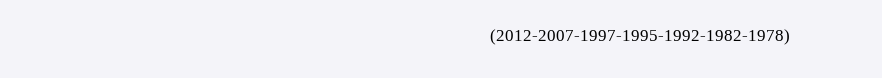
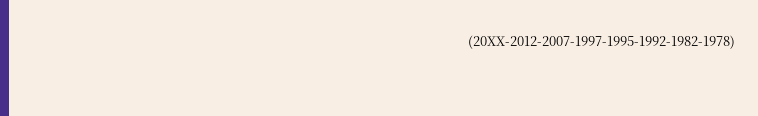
- (2012-2007-1997-1995-1992-1982-1978)
+ (20XX-2012-2007-1997-1995-1992-1982-1978)

